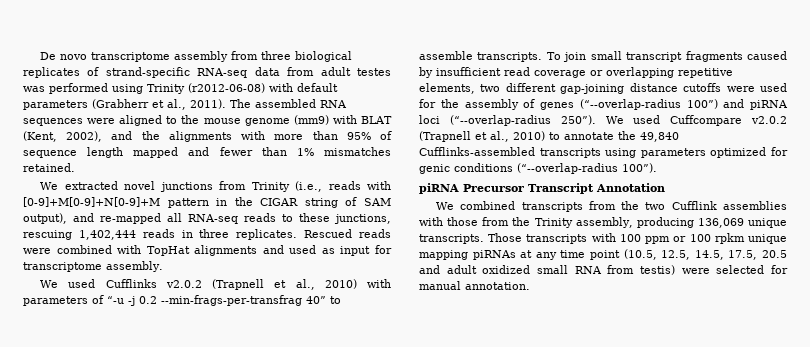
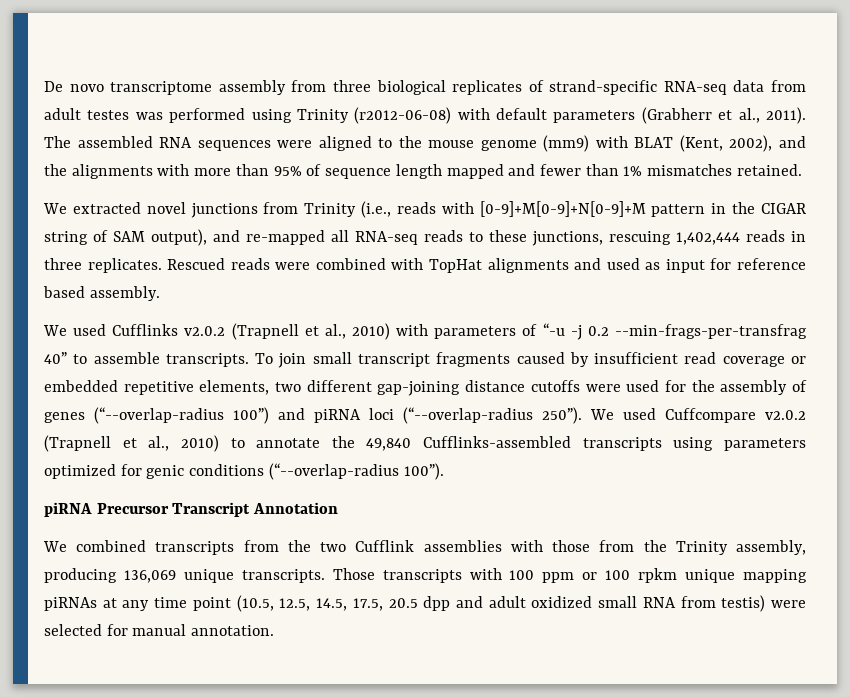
- Rescued reads were combined with TopHat alignments and used as input for transcriptome assembly.
+ Rescued reads were combined with TopHat alignments and used as input for reference based assembly.
- To join small transcript fragments caused by insufficient read coverage or overlapping repetitive elements, two different gap-joining distance cutoffs were used for the assembly of genes (“--overlap-radius 100”) and piRNA loci (“--overlap-radius 250”).
+ To join small transcript fragments caused by insufficient read coverage or embedded repetitive elements, two different gap-joining distance cutoffs were used for the assembly of genes (“--overlap-radius 100”) and piRNA loci (“--overlap-radius 250”).
- Those transcripts with 100 ppm or 100 rpkm unique mapping piRNAs at any time point (10.5, 12.5, 14.5, 17.5, 20.5 and adult oxidized small RNA from testis) were selected for manual annotation.
+ Those transcripts with 100 ppm or 100 rpkm unique mapping piRNAs at any time point (10.5, 12.5, 14.5, 17.5, 20.5 dpp and adult oxidized small RNA from testis) were selected for manual annotation.

